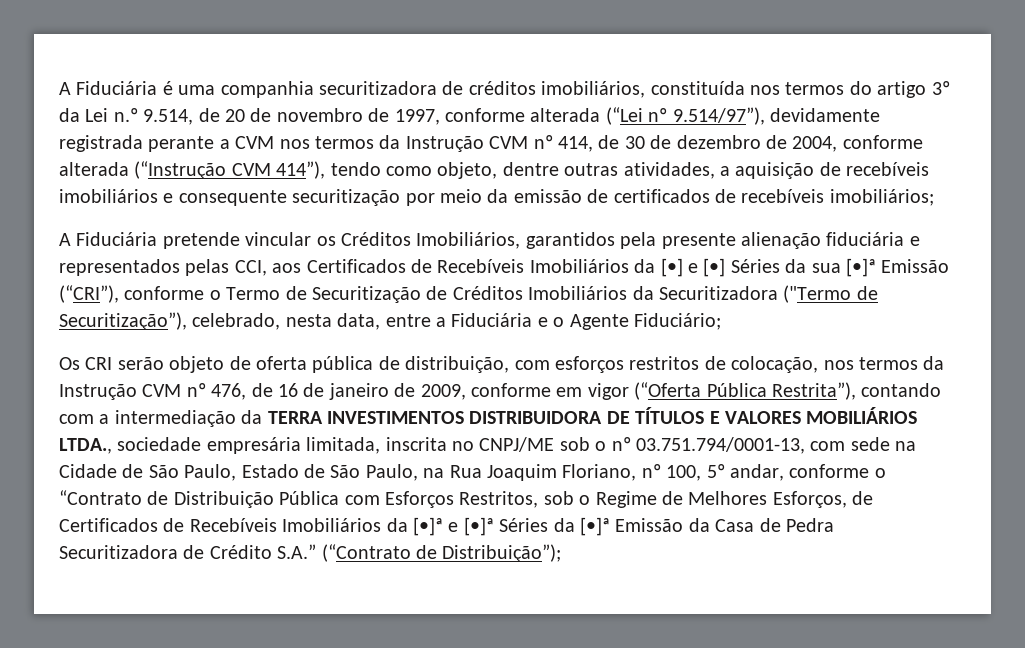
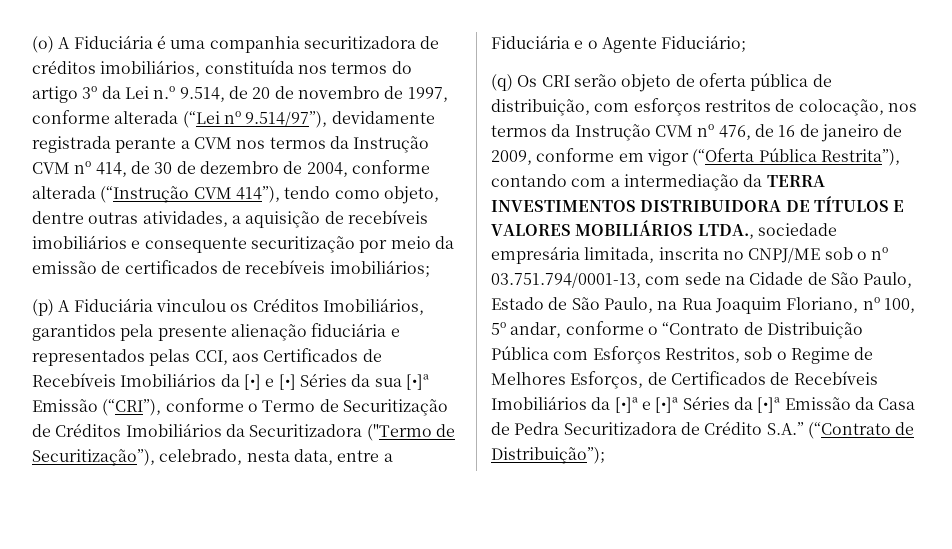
- A Fiduciária é uma companhia securitizadora de créditos imobiliários, constituída nos termos do artigo 3º da Lei n.º 9.514, de 20 de novembro de 1997, conforme alterada (“Lei nº 9.514/97”), devidamente registrada perante a CVM nos termos da Instrução CVM nº 414, de 30 de dezembro de 2004, conforme alterada (“Instrução CVM 414”), tendo como objeto, dentre outras atividades, a aquisição de recebíveis imobiliários e consequente securitização por meio da emissão de certificados de recebíveis imobiliários;
+ (o) A Fiduciária é uma companhia securitizadora de créditos imobiliários, constituída nos termos do artigo 3º da Lei n.º 9.514, de 20 de novembro de 1997, conforme alterada (“Lei nº 9.514/97”), devidamente registrada perante a CVM nos termos da Instrução CVM nº 414, de 30 de dezembro de 2004, conforme alterada (“Instrução CVM 414”), tendo como objeto, dentre outras atividades, a aquisição de recebíveis imobiliários e consequente securitização por meio da emissão de certificados de recebíveis imobiliários;
- A Fiduciária pretende vincular os Créditos Imobiliários, garantidos pela presente alienação fiduciária e representados pelas CCI, aos Certificados de Recebíveis Imobiliários da [•] e [•] Séries da sua [•]ª Emissão (“CRI”), conforme o Termo de Securitização de Créditos Imobiliários da Securitizadora ("Termo de Securitização”), celebrado, nesta data, entre a Fiduciária e o Agente Fiduciário;
+ (p) A Fiduciária vinculou os Créditos Imobiliários, garantidos pela presente alienação fiduciária e representados pelas CCI, aos Certificados de Recebíveis Imobiliários da [•] e [•] Séries da sua [•]ª Emissão (“CRI”), conforme o Termo de Securitização de Créditos Imobiliários da Securitizadora ("Termo de Securitização”), celebrado, nesta data, entre a Fiduciária e o Agente Fiduciário;
- Os CRI serão objeto de oferta pública de distribuição, com esforços restritos de colocação, nos termos da Instrução CVM nº 476, de 16 de janeiro de 2009, conforme em vigor (“Oferta Pública Restrita”), contando com a intermediação da TERRA INVESTIMENTOS DISTRIBUIDORA DE TÍTULOS E VALORES MOBILIÁRIOS LTDA., sociedade empresária limitada, inscrita no CNPJ/ME sob o nº 03.751.794/0001-13, com sede na Cidade de São Paulo, Estado de São Paulo, na Rua Joaquim Floriano, nº 100, 5º andar, conforme o “Contrato de Distribuição Pública com Esforços Restritos, sob o Regime de Melhores Esforços, de Certificados de Recebíveis Imobiliários da [•]ª e [•]ª Séries da [•]ª Emissão da Casa de Pedra Securitizadora de Crédito S.A.” (“Contrato de Distribuição”);
+ (q) Os CRI serão objeto de oferta pública de distribuição, com esforços restritos de colocação, nos termos da Instrução CVM nº 476, de 16 de janeiro de 2009, conforme em vigor (“Oferta Pública Restrita”), contando com a intermediação da TERRA INVESTIMENTOS DISTRIBUIDORA DE TÍTULOS E VALORES MOBILIÁRIOS LTDA., sociedade empresária limitada, inscrita no CNPJ/ME sob o nº 03.751.794/0001-13, com sede na Cidade de São Paulo, Estado de São Paulo, na Rua Joaquim Floriano, nº 100, 5º andar, conforme o “Contrato de Distribuição Pública com Esforços Restritos, sob o Regime de Melhores Esforços, de Certificados de Recebíveis Imobiliários da [•]ª e [•]ª Séries da [•]ª Emissão da Casa de Pedra Securitizadora de Crédito S.A.” (“Contrato de Distribuição”);

